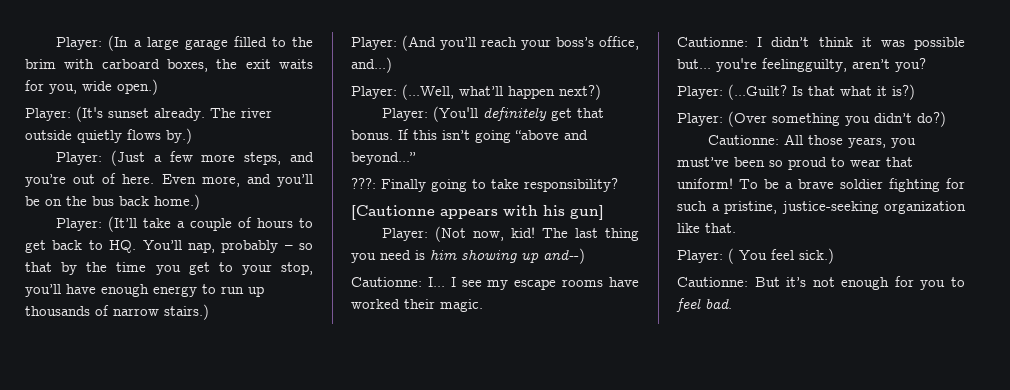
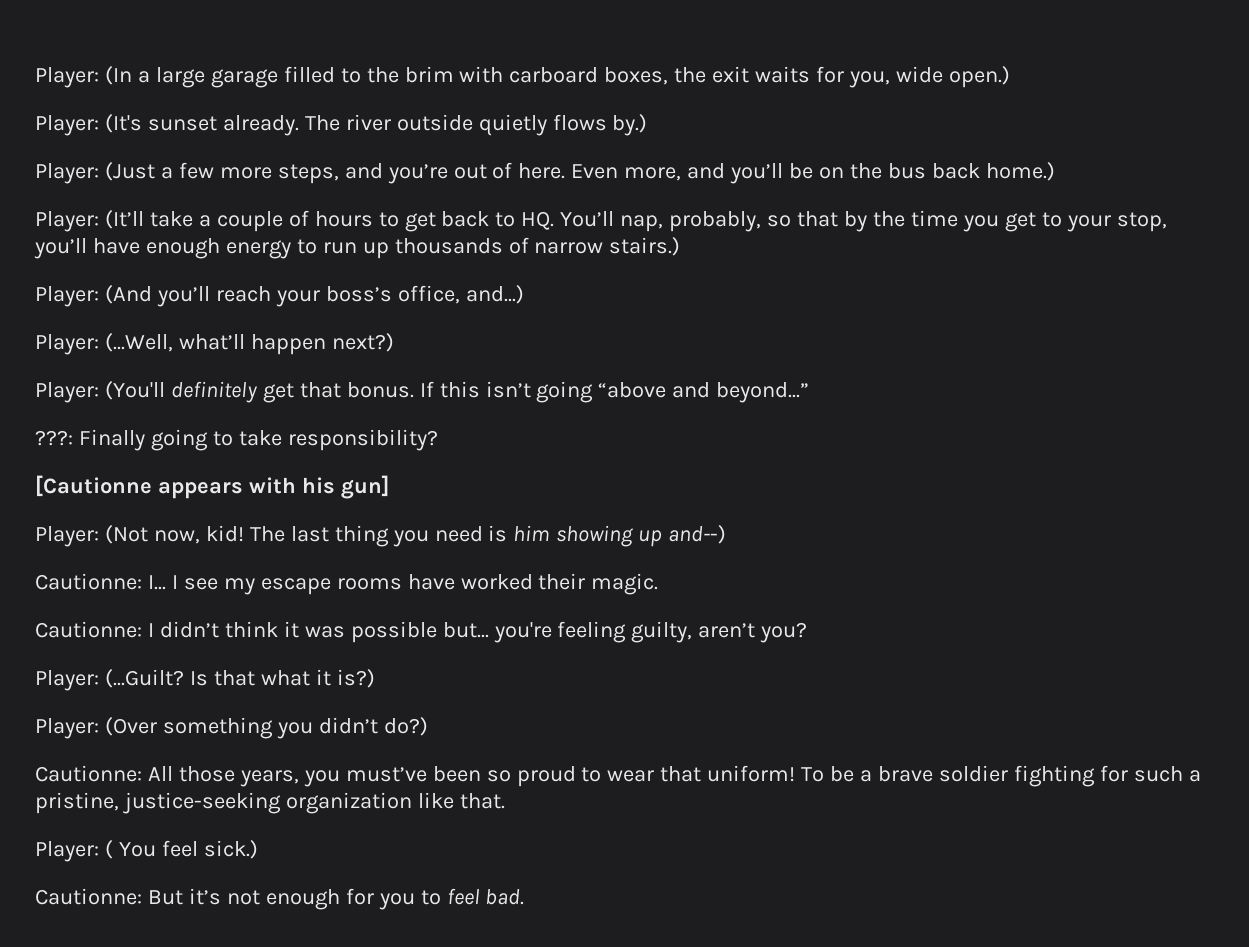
- Player: (It’ll take a couple of hours to get back to HQ. You’ll nap, probably – so that by the time you get to your stop, you’ll have enough energy to run up thousands of narrow stairs.)
+ Player: (It’ll take a couple of hours to get back to HQ. You’ll nap, probably, so that by the time you get to your stop, you’ll have enough energy to run up thousands of narrow stairs.)
- Cautionne: I didn’t think it was possible but... you're feelingguilty, aren’t you?
+ Cautionne: I didn’t think it was possible but... you're feeling guilty, aren’t you?

